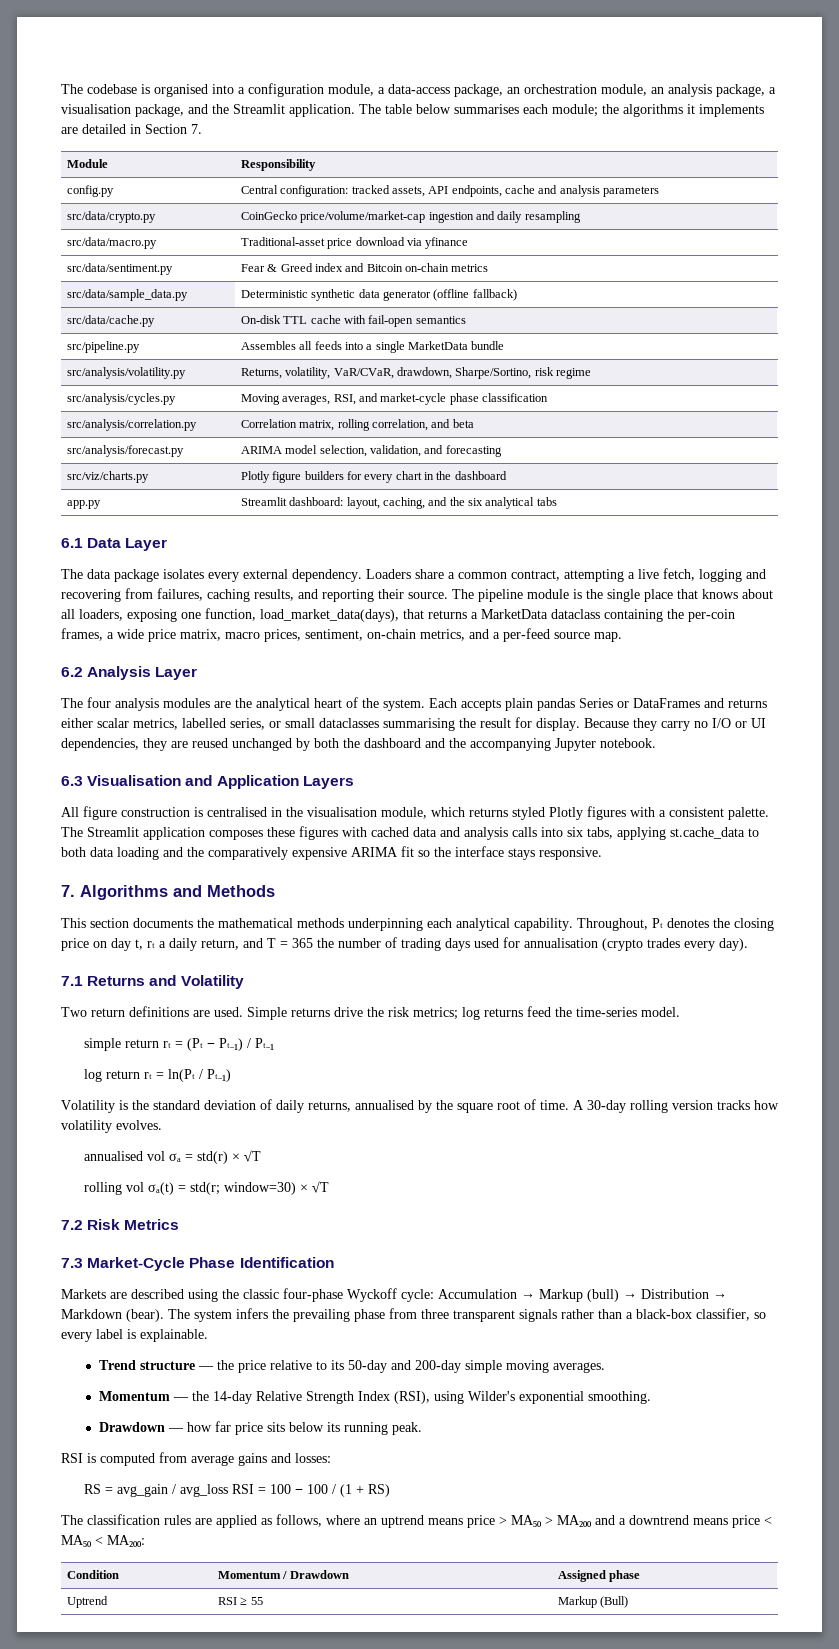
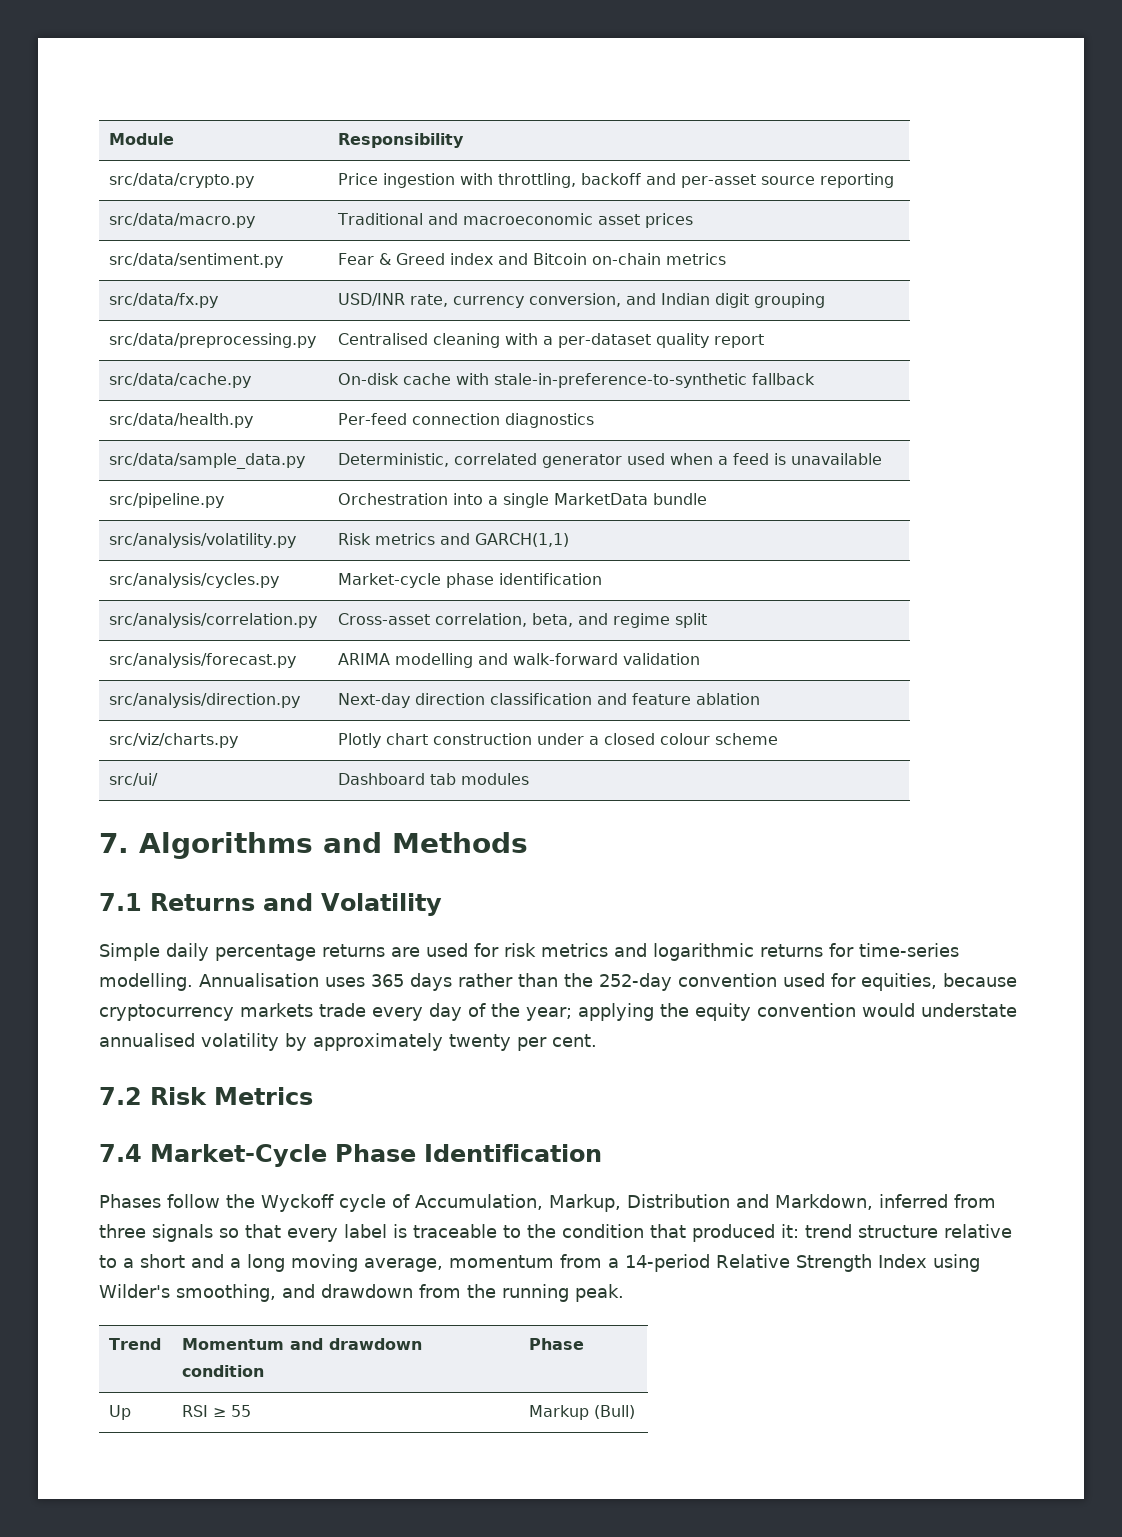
- The codebase is organised into a configuration module, a data-access package, an orchestration module, an analysis package, a visualisation package, and the Streamlit application. The table below summarises each module; the algorithms it implements are detailed in Section 7.
  Module | Responsibility
- config.py | Central configuration: tracked assets, API endpoints, cache and analysis parameters
- src/data/crypto.py | CoinGecko price/volume/market-cap ingestion and daily resampling
- src/data/macro.py | Traditional-asset price download via yfinance
+ src/data/crypto.py | Price ingestion with throttling, backoff and per-asset source reporting
+ src/data/macro.py | Traditional and macroeconomic asset prices
- src/data/sample_data.py | Deterministic synthetic data generator (offline fallback)
+ src/data/fx.py | USD/INR rate, currency conversion, and Indian digit grouping
+ src/data/preprocessing.py | Centralised cleaning with a per-dataset quality report
- src/data/cache.py | On-disk TTL cache with fail-open semantics
- src/pipeline.py | Assembles all feeds into a single MarketData bundle
+ src/data/cache.py | On-disk cache with stale-in-preference-to-synthetic fallback
+ src/data/health.py | Per-feed connection diagnostics
+ src/data/sample_data.py | Deterministic, correlated generator used when a feed is unavailable
+ src/pipeline.py | Orchestration into a single MarketData bundle
- src/analysis/volatility.py | Returns, volatility, VaR/CVaR, drawdown, Sharpe/Sortino, risk regime
- src/analysis/cycles.py | Moving averages, RSI, and market-cycle phase classification
- src/analysis/correlation.py | Correlation matrix, rolling correlation, and beta
- src/analysis/forecast.py | ARIMA model selection, validation, and forecasting
- src/viz/charts.py | Plotly figure builders for every chart in the dashboard
- app.py | Streamlit dashboard: layout, caching, and the six analytical tabs
- 6.1 Data Layer
- The data package isolates every external dependency. Loaders share a common contract, attempting a live fetch, logging and recovering from failures, caching results, and reporting their source. The pipeline module is the single place that knows about all loaders, exposing one function, load_market_data(days), that returns a MarketData dataclass containing the per-coin frames, a wide price matrix, macro prices, sentiment, on-chain metrics, and a per-feed source map.
- 6.2 Analysis Layer
- The four analysis modules are the analytical heart of the system. Each accepts plain pandas Series or DataFrames and returns either scalar metrics, labelled series, or small dataclasses summarising the result for display. Because they carry no I/O or UI dependencies, they are reused unchanged by both the dashboard and the accompanying Jupyter notebook.
- 6.3 Visualisation and Application Layers
- All figure construction is centralised in the visualisation module, which returns styled Plotly figures with a consistent palette. The Streamlit application composes these figures with cached data and analysis calls into six tabs, applying st.cache_data to both data loading and the comparatively expensive ARIMA fit so the interface stays responsive.
+ src/analysis/volatility.py | Risk metrics and GARCH(1,1)
+ src/analysis/cycles.py | Market-cycle phase identification
+ src/analysis/correlation.py | Cross-asset correlation, beta, and regime split
+ src/analysis/forecast.py | ARIMA modelling and walk-forward validation
+ src/analysis/direction.py | Next-day direction classification and feature ablation
+ src/viz/charts.py | Plotly chart construction under a closed colour scheme
+ src/ui/ | Dashboard tab modules
  7. Algorithms and Methods
- This section documents the mathematical methods underpinning each analytical capability. Throughout, Pₜ denotes the closing price on day t, rₜ a daily return, and T = 365 the number of trading days used for annualisation (crypto trades every day).
  7.1 Returns and Volatility
- Two return definitions are used. Simple returns drive the risk metrics; log returns feed the time-series model.
- simple return rₜ = (Pₜ − Pₜ₋₁) / Pₜ₋₁
- log return rₜ = ln(Pₜ / Pₜ₋₁)
- Volatility is the standard deviation of daily returns, annualised by the square root of time. A 30-day rolling version tracks how volatility evolves.
- annualised vol σₐ = std(r) × √T
- rolling vol σₐ(t) = std(r; window=30) × √T
+ Simple daily percentage returns are used for risk metrics and logarithmic returns for time-series modelling. Annualisation uses 365 days rather than the 252-day convention used for equities, because cryptocurrency markets trade every day of the year; applying the equity convention would understate annualised volatility by approximately twenty per cent.
- 7.3 Market-Cycle Phase Identification
+ 7.4 Market-Cycle Phase Identification
- Markets are described using the classic four-phase Wyckoff cycle: Accumulation → Markup (bull) → Distribution → Markdown (bear). The system infers the prevailing phase from three transparent signals rather than a black-box classifier, so every label is explainable.
- Trend structure — the price relative to its 50-day and 200-day simple moving averages.
- Momentum — the 14-day Relative Strength Index (RSI), using Wilder's exponential smoothing.
- Drawdown — how far price sits below its running peak.
- RSI is computed from average gains and losses:
- RS = avg_gain / avg_loss RSI = 100 − 100 / (1 + RS)
- The classification rules are applied as follows, where an uptrend means price > MA₅₀ > MA₂₀₀ and a downtrend means price < MA₅₀ < MA₂₀₀:
- Condition | Momentum / Drawdown | Assigned phase
- Uptrend | RSI ≥ 55 | Markup (Bull)
+ Phases follow the Wyckoff cycle of Accumulation, Markup, Distribution and Markdown, inferred from three signals so that every label is traceable to the condition that produced it: trend structure relative to a short and a long moving average, momentum from a 14-period Relative Strength Index using Wilder's smoothing, and drawdown from the running peak.
+ Trend | Momentum and drawdown condition | Phase
+ Up | RSI ≥ 55 | Markup (Bull)

